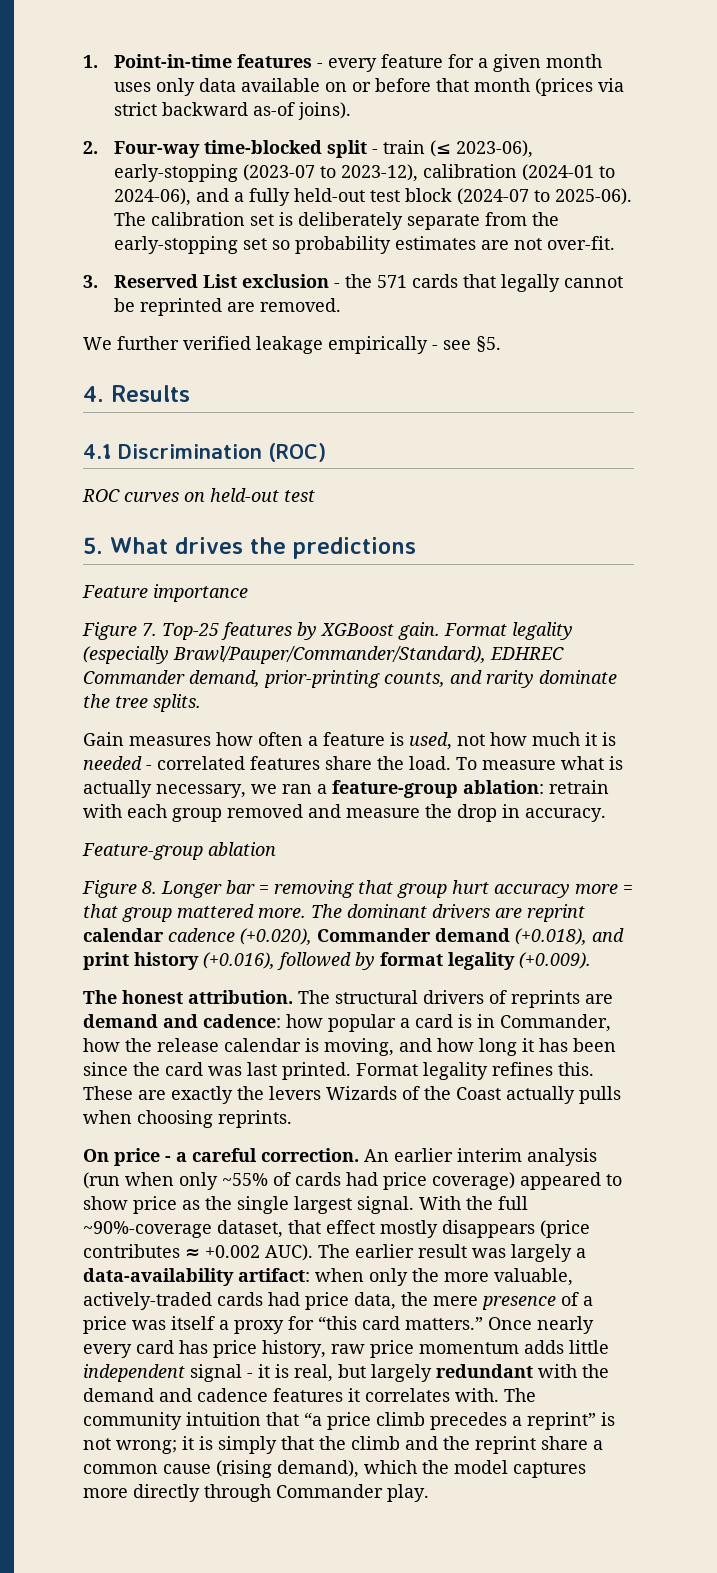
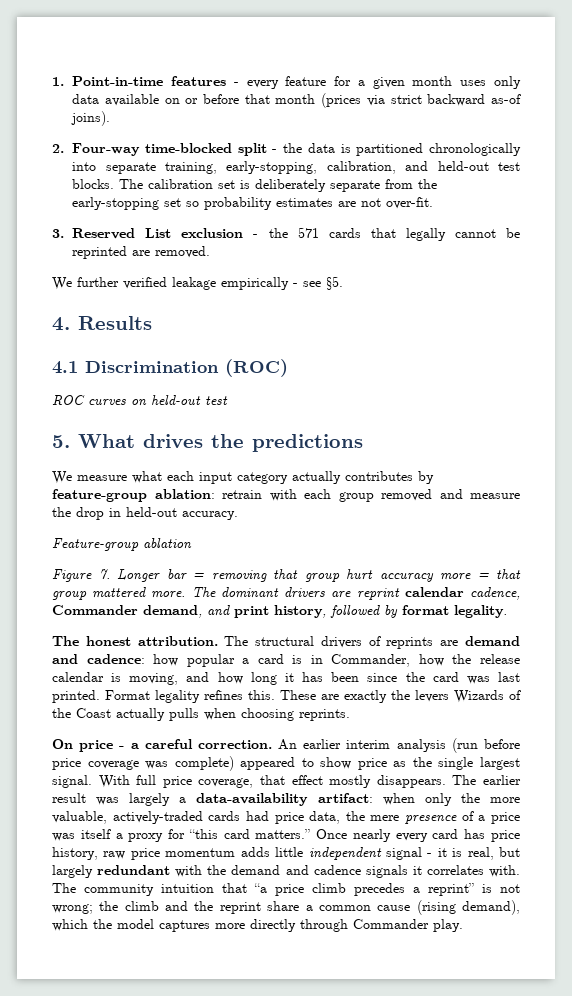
- 2. Four-way time-blocked split - train (≤ 2023-06), early-stopping (2023-07 to 2023-12), calibration (2024-01 to 2024-06), and a fully held-out test block (2024-07 to 2025-06).
+ 2. Four-way time-blocked split - the data is partitioned chronologically into separate training, early-stopping, calibration, and held-out test blocks.
- Feature importance
- Figure 7. Top-25 features by XGBoost gain. Format legality (especially Brawl/Pauper/Commander/Standard), EDHREC Commander demand, prior-printing counts, and rarity dominate the tree splits.
- Gain measures how often a feature is used, not how much it is needed - correlated features share the load. To measure what is actually necessary, we ran a feature-group ablation: retrain with each group removed and measure the drop in accuracy.
+ We measure what each input category actually contributes by feature-group ablation: retrain with each group removed and measure the drop in held-out accuracy.
- Figure 8. Longer bar = removing that group hurt accuracy more = that group mattered more.
+ Figure 7. Longer bar = removing that group hurt accuracy more = that group mattered more.
- The dominant drivers are reprint calendar cadence (+0.020), Commander demand (+0.018), and print history (+0.016), followed by format legality (+0.009).
+ The dominant drivers are reprint calendar cadence, Commander demand, and print history, followed by format legality.
- An earlier interim analysis (run when only ~55% of cards had price coverage) appeared to show price as the single largest signal.
+ An earlier interim analysis (run before price coverage was complete) appeared to show price as the single largest signal.
- With the full ~90%-coverage dataset, that effect mostly disappears (price contributes ≈ +0.002 AUC).
+ With full price coverage, that effect mostly disappears.
- Once nearly every card has price history, raw price momentum adds little independent signal - it is real, but largely redundant with the demand and cadence features it correlates with.
+ Once nearly every card has price history, raw price momentum adds little independent signal - it is real, but largely redundant with the demand and cadence signals it correlates with.
- The community intuition that “a price climb precedes a reprint” is not wrong; it is simply that the climb and the reprint share a common cause (rising demand), which the model captures more directly through Commander play.
+ The community intuition that “a price climb precedes a reprint” is not wrong; the climb and the reprint share a common cause (rising demand), which the model captures more directly through Commander play.

